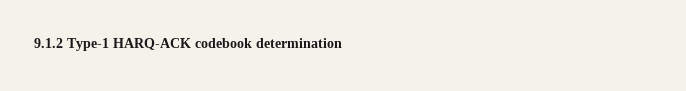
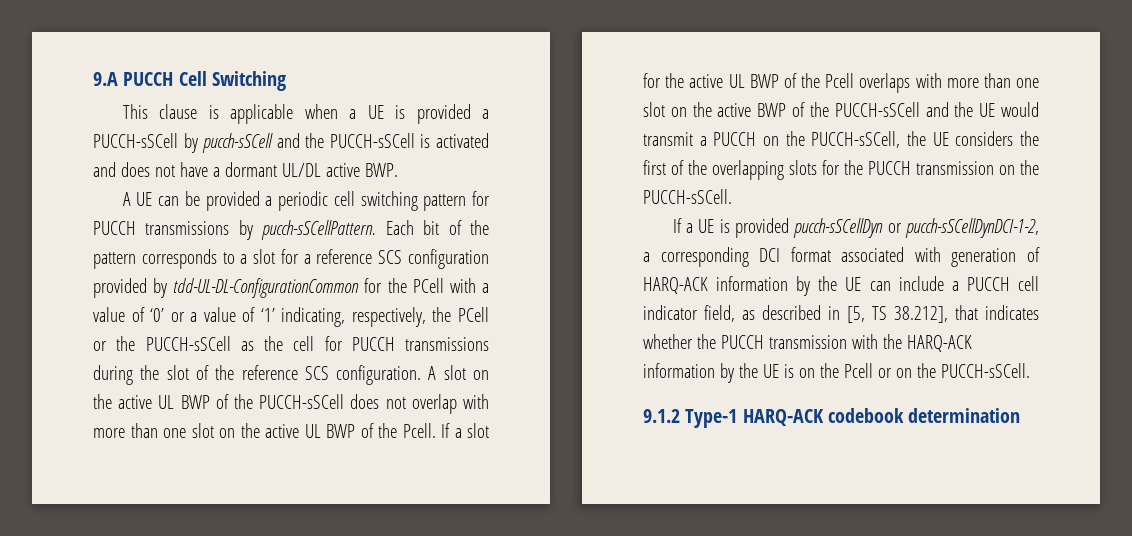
+ 9.A PUCCH Cell Switching
+ This clause is applicable when a UE is provided a PUCCH-sSCell by pucch-sSCell and the PUCCH-sSCell is activated and does not have a dormant UL/DL active BWP.
+ A UE can be provided a periodic cell switching pattern for PUCCH transmissions by pucch-sSCellPattern. Each bit of the pattern corresponds to a slot for a reference SCS configuration provided by tdd-UL-DL-ConfigurationCommon for the PCell with a value of ‘0’ or a value of ‘1’ indicating, respectively, the PCell or the PUCCH-sSCell as the cell for PUCCH transmissions during the slot of the reference SCS configuration. A slot on the active UL BWP of the PUCCH-sSCell does not overlap with more than one slot on the active UL BWP of the Pcell. If a slot for the active UL BWP of the Pcell overlaps with more than one slot on the active BWP of the PUCCH-sSCell and the UE would transmit a PUCCH on the PUCCH-sSCell, the UE considers the first of the overlapping slots for the PUCCH transmission on the PUCCH-sSCell.
+ If a UE is provided pucch-sSCellDyn or pucch-sSCellDynDCI-1-2, a corresponding DCI format associated with generation of HARQ-ACK information by the UE can include a PUCCH cell indicator field, as described in [5, TS 38.212], that indicates whether the PUCCH transmission with the HARQ-ACK information by the UE is on the Pcell or on the PUCCH-sSCell.

